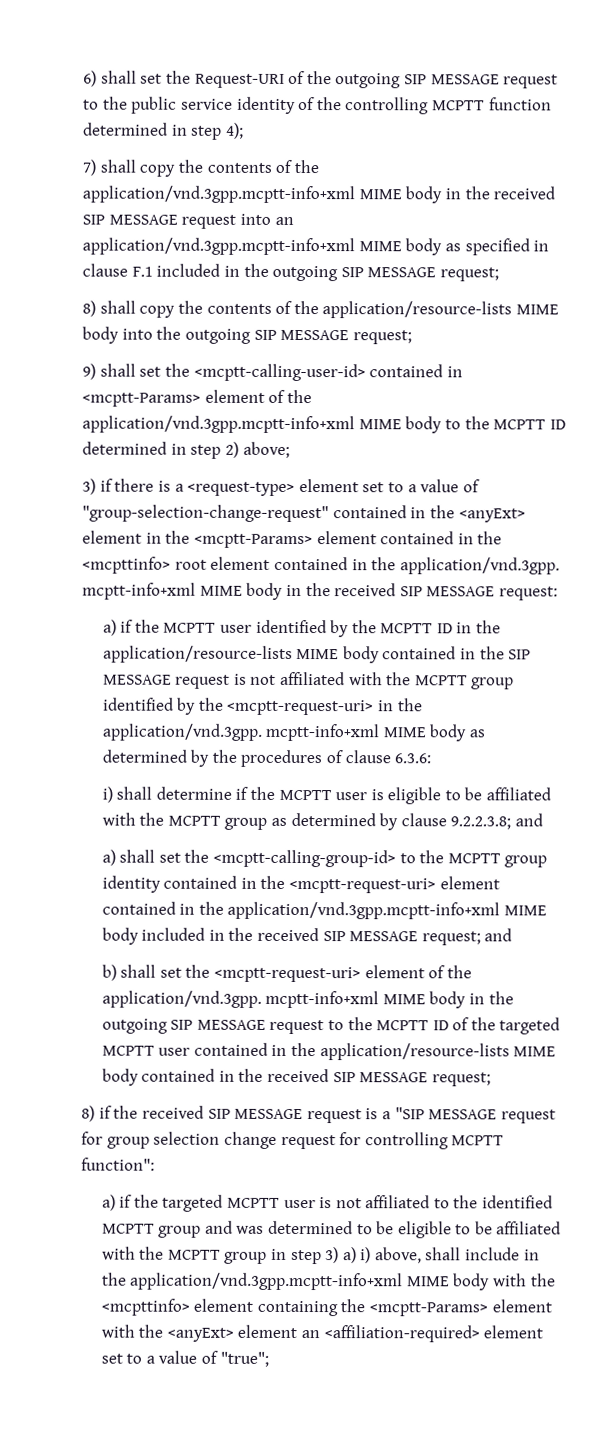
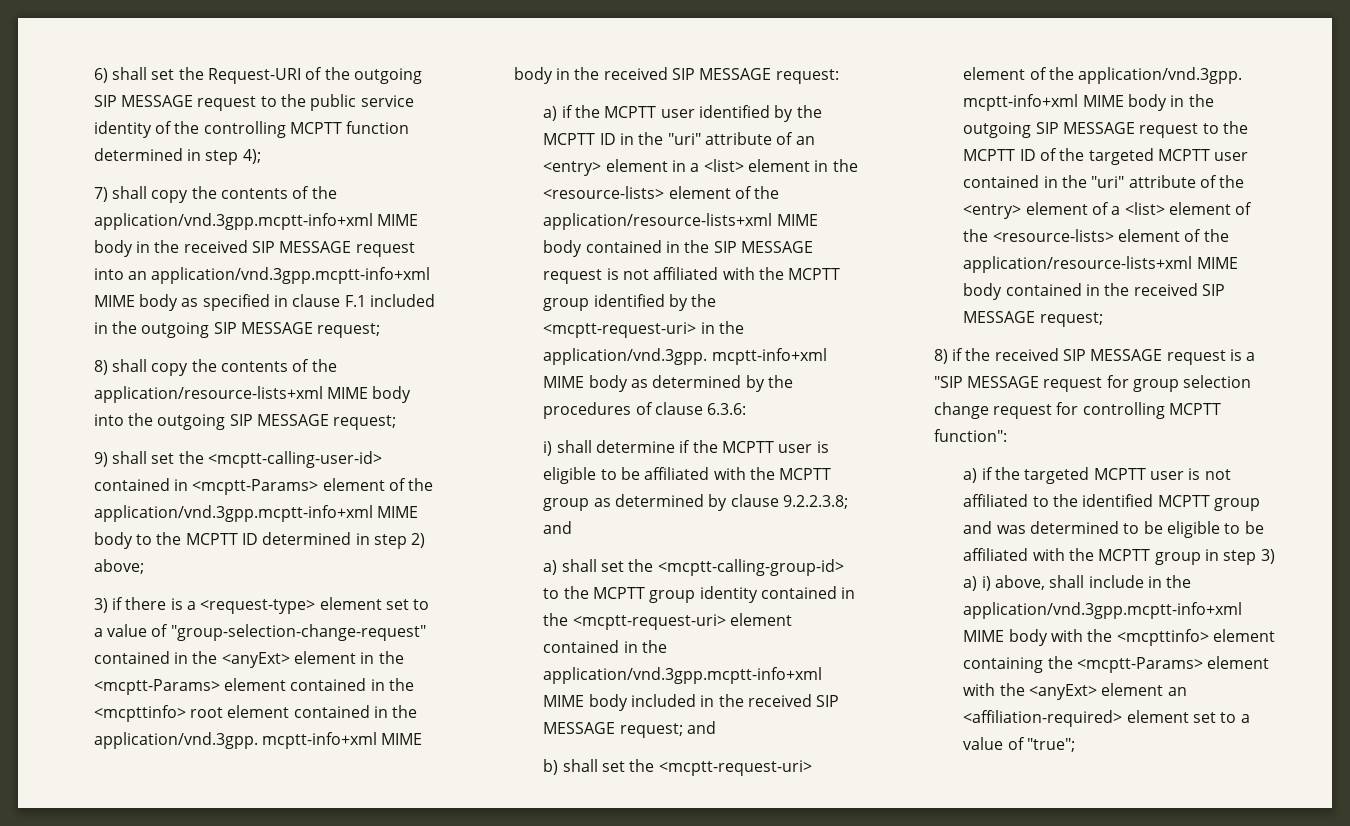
- 8) shall copy the contents of the application/resource-lists MIME body into the outgoing SIP MESSAGE request;
+ 8) shall copy the contents of the application/resource-lists+xml MIME body into the outgoing SIP MESSAGE request;
- a) if the MCPTT user identified by the MCPTT ID in the application/resource-lists MIME body contained in the SIP MESSAGE request is not affiliated with the MCPTT group identified by the <mcptt-request-uri> in the application/vnd.3gpp. mcptt-info+xml MIME body as determined by the procedures of clause 6.3.6:
+ a) if the MCPTT user identified by the MCPTT ID in the "uri" attribute of an <entry> element in a <list> element in the <resource-lists> element of the application/resource-lists+xml MIME body contained in the SIP MESSAGE request is not affiliated with the MCPTT group identified by the <mcptt-request-uri> in the application/vnd.3gpp. mcptt-info+xml MIME body as determined by the procedures of clause 6.3.6:
- b) shall set the <mcptt-request-uri> element of the application/vnd.3gpp. mcptt-info+xml MIME body in the outgoing SIP MESSAGE request to the MCPTT ID of the targeted MCPTT user contained in the application/resource-lists MIME body contained in the received SIP MESSAGE request;
+ b) shall set the <mcptt-request-uri> element of the application/vnd.3gpp. mcptt-info+xml MIME body in the outgoing SIP MESSAGE request to the MCPTT ID of the targeted MCPTT user contained in the "uri" attribute of the <entry> element of a <list> element of the <resource-lists> element of the application/resource-lists+xml MIME body contained in the received SIP MESSAGE request;

